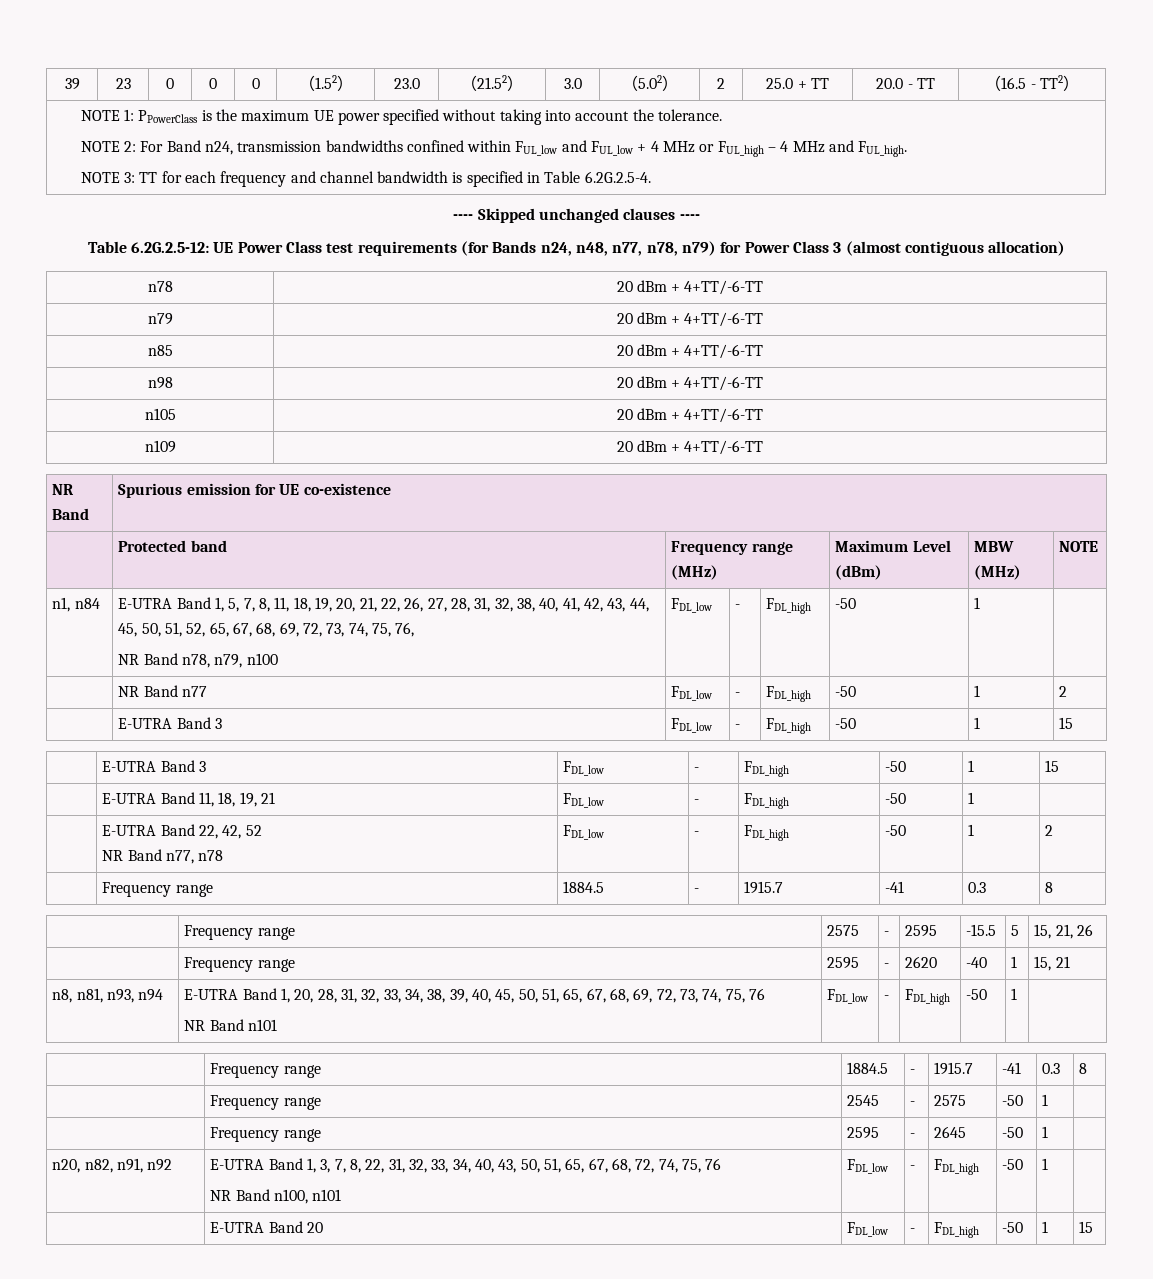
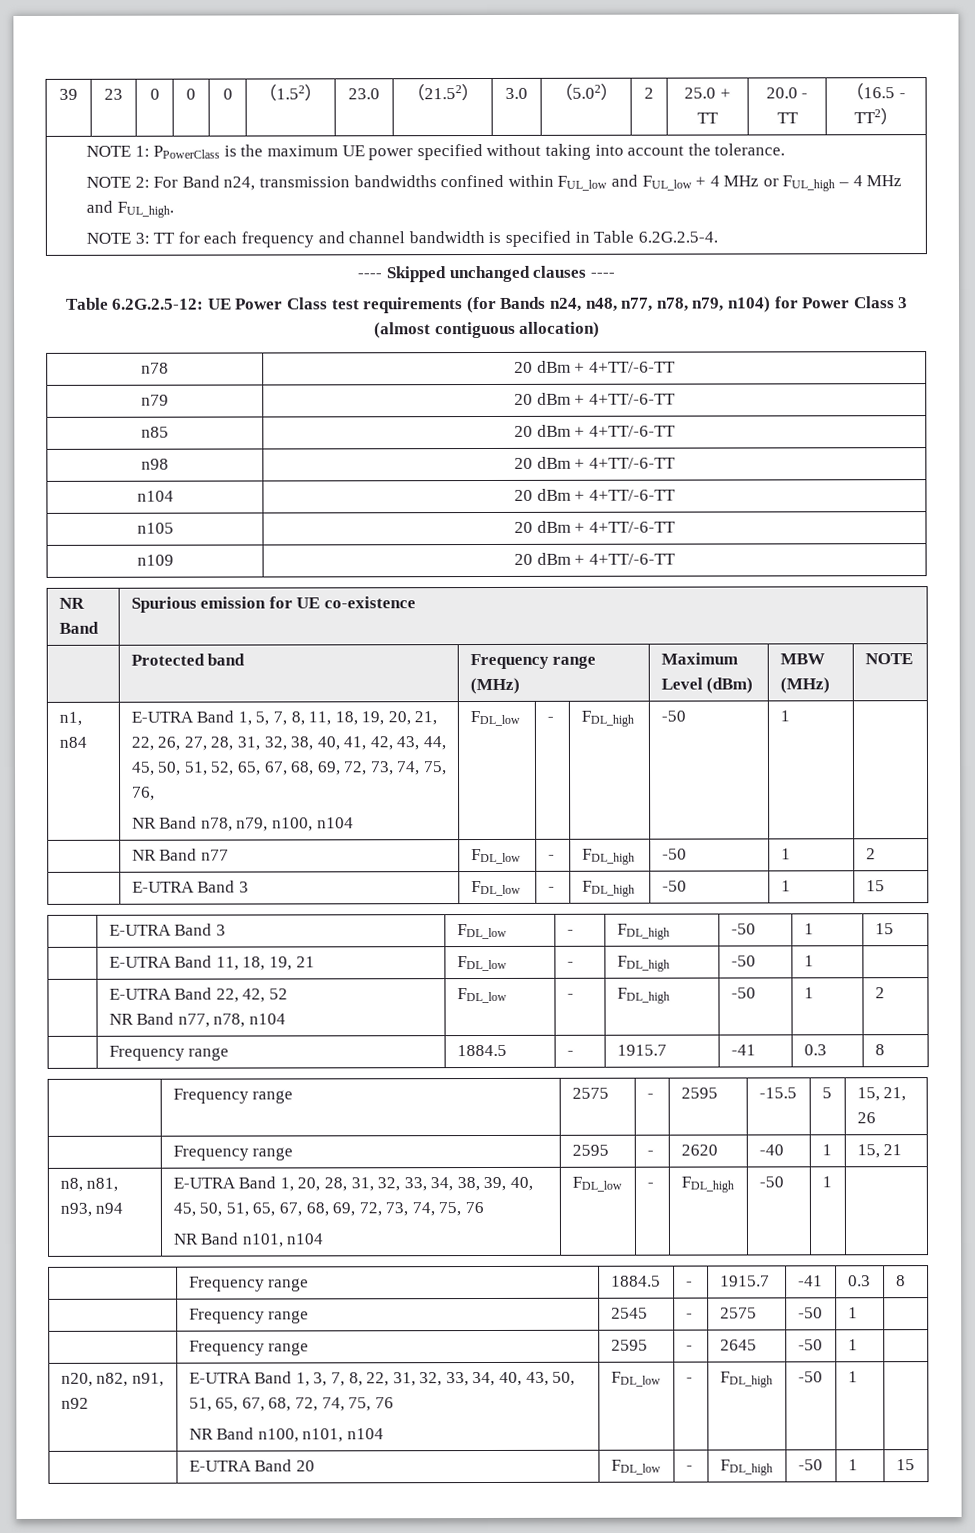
- Table 6.2G.2.5-12: UE Power Class test requirements (for Bands n24, n48, n77, n78, n79) for Power Class 3 (almost contiguous allocation)
+ Table 6.2G.2.5-12: UE Power Class test requirements (for Bands n24, n48, n77, n78, n79, n104) for Power Class 3 (almost contiguous allocation)
+ n104 | 20 dBm + 4+TT/-6-TT
- NR Band n78, n79, n100
+ NR Band n78, n79, n100, n104
  | E-UTRA Band 22, 42, 52
- NR Band n77, n78 | FDL_low | - | FDL_high | -50 | 1 | 2
+ NR Band n77, n78, n104 | FDL_low | - | FDL_high | -50 | 1 | 2
  n8, n81, n93, n94 | E-UTRA Band 1, 20, 28, 31, 32, 33, 34, 38, 39, 40, 45, 50, 51, 65, 67, 68, 69, 72, 73, 74, 75, 76
- NR Band n101 | FDL_low | - | FDL_high | -50 | 1 |
+ NR Band n101, n104 | FDL_low | - | FDL_high | -50 | 1 |
  n20, n82, n91, n92 | E-UTRA Band 1, 3, 7, 8, 22, 31, 32, 33, 34, 40, 43, 50, 51, 65, 67, 68, 72, 74, 75, 76
- NR Band n100, n101 | FDL_low | - | FDL_high | -50 | 1 |
+ NR Band n100, n101, n104 | FDL_low | - | FDL_high | -50 | 1 |

